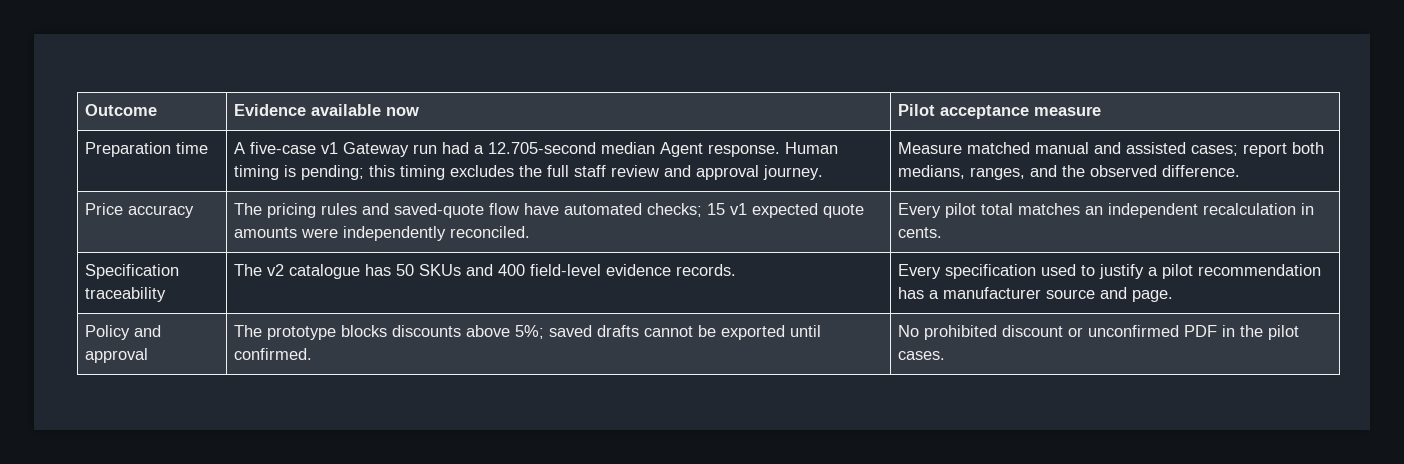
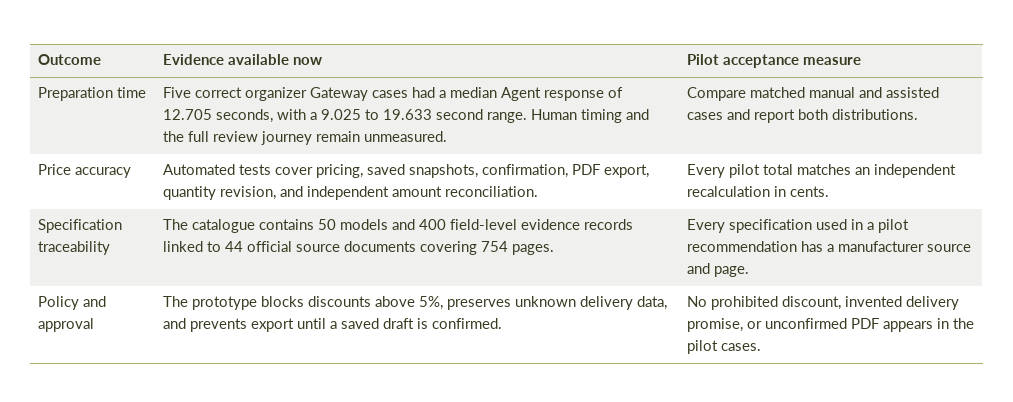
- A five-case v1 Gateway run had a 12.705-second median Agent response. Human timing is pending; this timing excludes the full staff review and approval journey. | Measure matched manual and assisted cases; report both medians, ranges, and the observed difference.
- Price accuracy | The pricing rules and saved-quote flow have automated checks; 15 v1 expected quote amounts were independently reconciled. | Every pilot total matches an independent recalculation in cents.
+ Five correct organizer Gateway cases had a median Agent response of 12.705 seconds, with a 9.025 to 19.633 second range. Human timing and the full review journey remain unmeasured. | Compare matched manual and assisted cases and report both distributions.
+ Price accuracy | Automated tests cover pricing, saved snapshots, confirmation, PDF export, quantity revision, and independent amount reconciliation. | Every pilot total matches an independent recalculation in cents.
- Specification traceability | The v2 catalogue has 50 SKUs and 400 field-level evidence records. | Every specification used to justify a pilot recommendation has a manufacturer source and page.
+ Specification traceability | The catalogue contains 50 models and 400 field-level evidence records linked to 44 official source documents covering 754 pages. | Every specification used in a pilot recommendation has a manufacturer source and page.
- Policy and approval | The prototype blocks discounts above 5%; saved drafts cannot be exported until confirmed. | No prohibited discount or unconfirmed PDF in the pilot cases.
+ Policy and approval | The prototype blocks discounts above 5%, preserves unknown delivery data, and prevents export until a saved draft is confirmed. | No prohibited discount, invented delivery promise, or unconfirmed PDF appears in the pilot cases.

